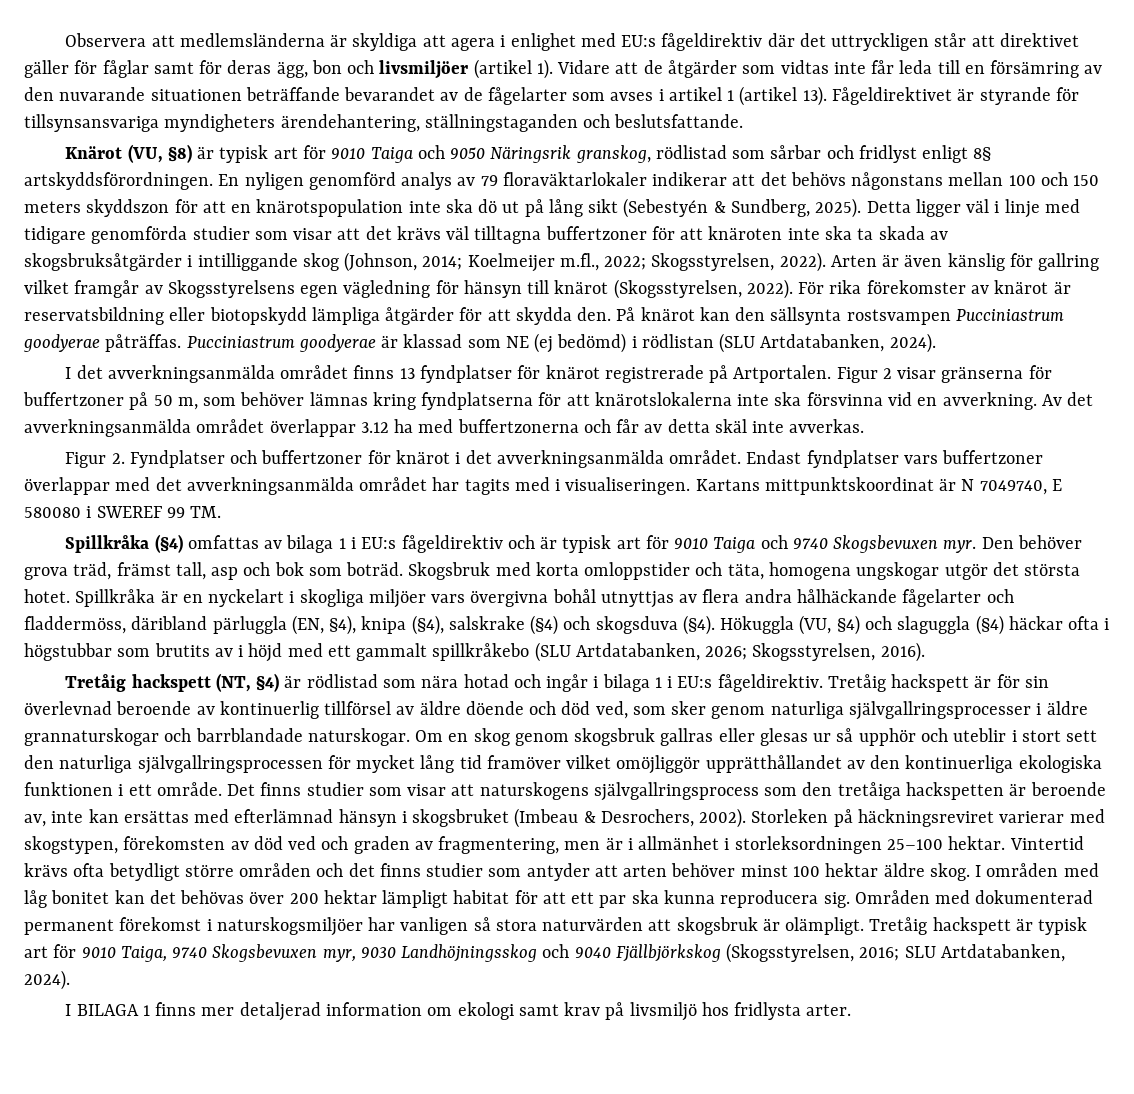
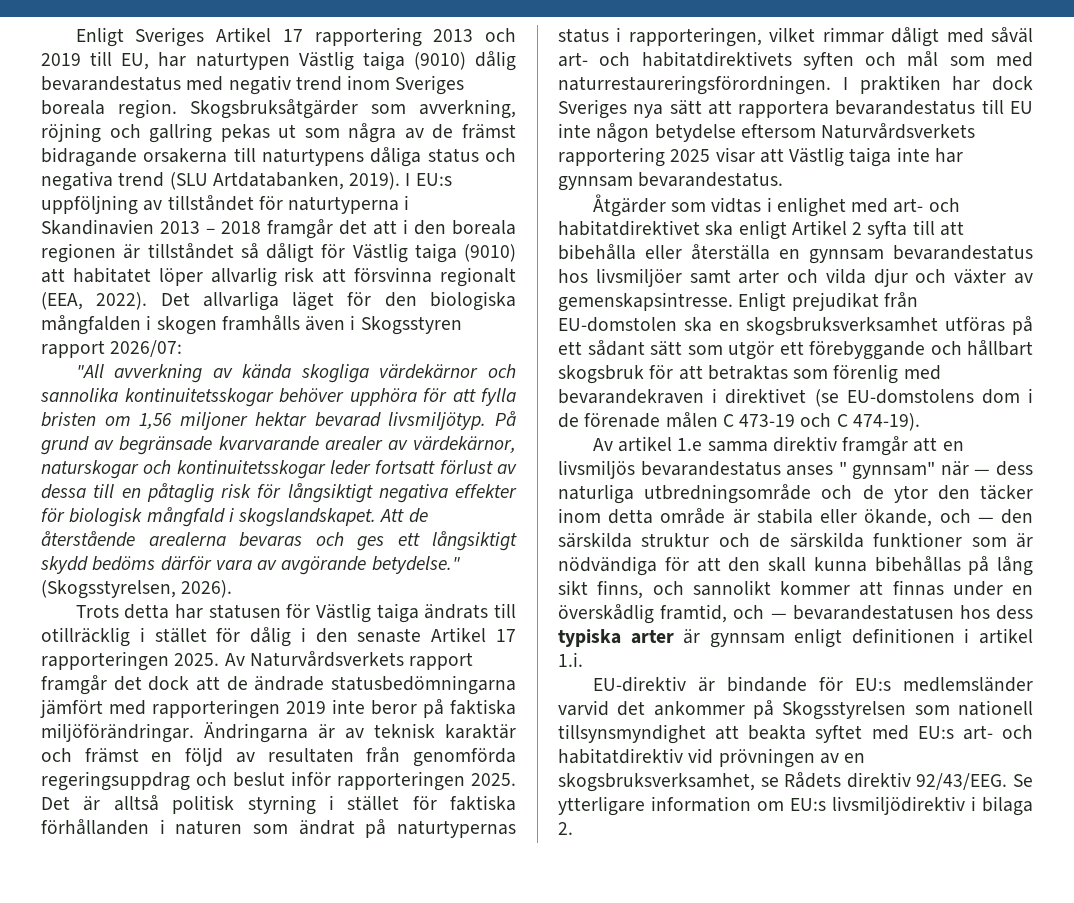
- Observera att medlemsländerna är skyldiga att agera i enlighet med EU:s fågeldirektiv där det uttryckligen står att direktivet gäller för fåglar samt för deras ägg, bon och livsmiljöer (artikel 1). Vidare att de åtgärder som vidtas inte får leda till en försämring av den nuvarande situationen beträffande bevarandet av de fågelarter som avses i artikel 1 (artikel 13). Fågeldirektivet är styrande för tillsynsansvariga myndigheters ärendehantering, ställningstaganden och beslutsfattande.
- Knärot (VU, §8) är typisk art för 9010 Taiga och 9050 Näringsrik granskog, rödlistad som sårbar och fridlyst enligt 8§ artskyddsförordningen. En nyligen genomförd analys av 79 floraväktarlokaler indikerar att det behövs någonstans mellan 100 och 150 meters skyddszon för att en knärotspopulation inte ska dö ut på lång sikt (Sebestyén & Sundberg, 2025). Detta ligger väl i linje med tidigare genomförda studier som visar att det krävs väl tilltagna buffertzoner för att knäroten inte ska ta skada av skogsbruksåtgärder i intilliggande skog (Johnson, 2014; Koelmeijer m.fl., 2022; Skogsstyrelsen, 2022). Arten är även känslig för gallring vilket framgår av Skogsstyrelsens egen vägledning för hänsyn till knärot (Skogsstyrelsen, 2022). För rika förekomster av knärot är reservatsbildning eller biotopskydd lämpliga åtgärder för att skydda den. På knärot kan den sällsynta rostsvampen Pucciniastrum goodyerae påträffas. Pucciniastrum goodyerae är klassad som NE (ej bedömd) i rödlistan (SLU Artdatabanken, 2024).
- I det avverkningsanmälda området finns 13 fyndplatser för knärot registrerade på Artportalen. Figur 2 visar gränserna för buffertzoner på 50 m, som behöver lämnas kring fyndplatserna för att knärotslokalerna inte ska försvinna vid en avverkning. Av det avverkningsanmälda området överlappar 3.12 ha med buffertzonerna och får av detta skäl inte avverkas.
- Figur 2. Fyndplatser och buffertzoner för knärot i det avverkningsanmälda området. Endast fyndplatser vars buffertzoner överlappar med det avverkningsanmälda området har tagits med i visualiseringen. Kartans mittpunktskoordinat är N 7049740, E 580080 i SWEREF 99 TM.
- Spillkråka (§4) omfattas av bilaga 1 i EU:s fågeldirektiv och är typisk art för 9010 Taiga och 9740 Skogsbevuxen myr. Den behöver grova träd, främst tall, asp och bok som boträd. Skogsbruk med korta omloppstider och täta, homogena ungskogar utgör det största hotet. Spillkråka är en nyckelart i skogliga miljöer vars övergivna bohål utnyttjas av flera andra hålhäckande fågelarter och fladdermöss, däribland pärluggla (EN, §4), knipa (§4), salskrake (§4) och skogsduva (§4). Hökuggla (VU, §4) och slaguggla (§4) häckar ofta i högstubbar som brutits av i höjd med ett gammalt spillkråkebo (SLU Artdatabanken, 2026; Skogsstyrelsen, 2016).
- Tretåig hackspett (NT, §4) är rödlistad som nära hotad och ingår i bilaga 1 i EU:s fågeldirektiv. Tretåig hackspett är för sin överlevnad beroende av kontinuerlig tillförsel av äldre döende och död ved, som sker genom naturliga självgallringsprocesser i äldre grannaturskogar och barrblandade naturskogar. Om en skog genom skogsbruk gallras eller glesas ur så upphör och uteblir i stort sett den naturliga självgallringsprocessen för mycket lång tid framöver vilket omöjliggör upprätthållandet av den kontinuerliga ekologiska funktionen i ett område. Det finns studier som visar att naturskogens självgallringsprocess som den tretåiga hackspetten är beroende av, inte kan ersättas med efterlämnad hänsyn i skogsbruket (Imbeau & Desrochers, 2002). Storleken på häckningsreviret varierar med skogstypen, förekomsten av död ved och graden av fragmentering, men är i allmänhet i storleksordningen 25–100 hektar. Vintertid krävs ofta betydligt större områden och det finns studier som antyder att arten behöver minst 100 hektar äldre skog. I områden med låg bonitet kan det behövas över 200 hektar lämpligt habitat för att ett par ska kunna reproducera sig. Områden med dokumenterad permanent förekomst i naturskogsmiljöer har vanligen så stora naturvärden att skogsbruk är olämpligt. Tretåig hackspett är typisk art för 9010 Taiga, 9740 Skogsbevuxen myr, 9030 Landhöjningsskog och 9040 Fjällbjörkskog (Skogsstyrelsen, 2016; SLU Artdatabanken, 2024).
- I BILAGA 1 finns mer detaljerad information om ekologi samt krav på livsmiljö hos fridlysta arter.
+ Enligt Sveriges Artikel 17 rapportering 2013 och 2019 till EU, har naturtypen Västlig taiga (9010) dålig bevarandestatus med negativ trend inom Sveriges boreala region. Skogsbruksåtgärder som avverkning, röjning och gallring pekas ut som några av de främst bidragande orsakerna till naturtypens dåliga status och negativa trend (SLU Artdatabanken, 2019). I EU:s uppföljning av tillståndet för naturtyperna i Skandinavien 2013 – 2018 framgår det att i den boreala regionen är tillståndet så dåligt för Västlig taiga (9010) att habitatet löper allvarlig risk att försvinna regionalt (EEA, 2022). Det allvarliga läget för den biologiska mångfalden i skogen framhålls även i Skogsstyren rapport 2026/07:
+ "All avverkning av kända skogliga värdekärnor och sannolika kontinuitetsskogar behöver upphöra för att fylla bristen om 1,56 miljoner hektar bevarad livsmiljötyp. På grund av begränsade kvarvarande arealer av värdekärnor, naturskogar och kontinuitetsskogar leder fortsatt förlust av dessa till en påtaglig risk för långsiktigt negativa effekter för biologisk mångfald i skogslandskapet. Att de återstående arealerna bevaras och ges ett långsiktigt skydd bedöms därför vara av avgörande betydelse." (Skogsstyrelsen, 2026).
+ Trots detta har statusen för Västlig taiga ändrats till otillräcklig i stället för dålig i den senaste Artikel 17 rapporteringen 2025. Av Naturvårdsverkets rapport framgår det dock att de ändrade statusbedömningarna jämfört med rapporteringen 2019 inte beror på faktiska miljöförändringar. Ändringarna är av teknisk karaktär och främst en följd av resultaten från genomförda regeringsuppdrag och beslut inför rapporteringen 2025. Det är alltså politisk styrning i stället för faktiska förhållanden i naturen som ändrat på naturtypernas status i rapporteringen, vilket rimmar dåligt med såväl art- och habitatdirektivets syften och mål som med naturrestaureringsförordningen. I praktiken har dock Sveriges nya sätt att rapportera bevarandestatus till EU inte någon betydelse eftersom Naturvårdsverkets rapportering 2025 visar att Västlig taiga inte har gynnsam bevarandestatus.
+ Åtgärder som vidtas i enlighet med art- och habitatdirektivet ska enligt Artikel 2 syfta till att bibehålla eller återställa en gynnsam bevarandestatus hos livsmiljöer samt arter och vilda djur och växter av gemenskapsintresse. Enligt prejudikat från EU-domstolen ska en skogsbruksverksamhet utföras på ett sådant sätt som utgör ett förebyggande och hållbart skogsbruk för att betraktas som förenlig med bevarandekraven i direktivet (se EU-domstolens dom i de förenade målen C 473-19 och C 474-19).
+ Av artikel 1.e samma direktiv framgår att en livsmiljös bevarandestatus anses " gynnsam" när — dess naturliga utbredningsområde och de ytor den täcker inom detta område är stabila eller ökande, och — den särskilda struktur och de särskilda funktioner som är nödvändiga för att den skall kunna bibehållas på lång sikt finns, och sannolikt kommer att finnas under en överskådlig framtid, och — bevarandestatusen hos dess typiska arter är gynnsam enligt definitionen i artikel 1.i.
+ EU-direktiv är bindande för EU:s medlemsländer varvid det ankommer på Skogsstyrelsen som nationell tillsynsmyndighet att beakta syftet med EU:s art- och habitatdirektiv vid prövningen av en skogsbruksverksamhet, se Rådets direktiv 92/43/EEG. Se ytterligare information om EU:s livsmiljödirektiv i bilaga 2.

